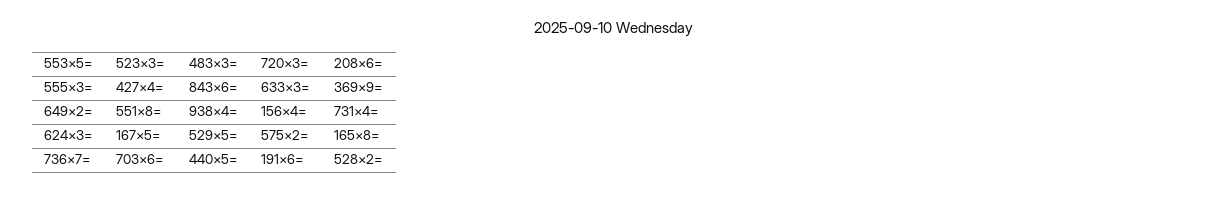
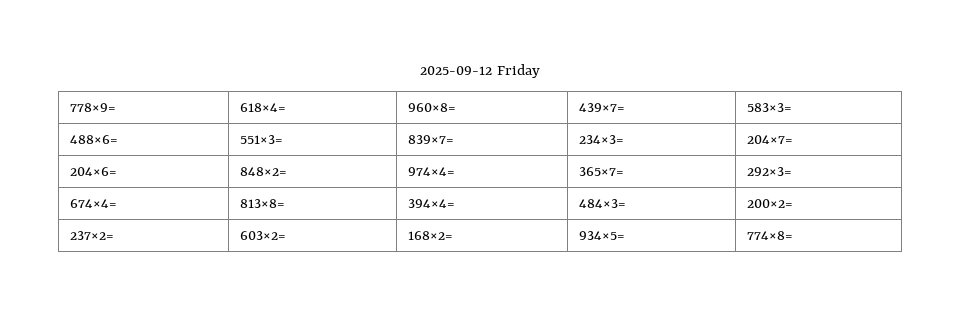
- 2025-09-10 Wednesday
- 553×5= | 523×3= | 483×3= | 720×3= | 208×6=
- 555×3= | 427×4= | 843×6= | 633×3= | 369×9=
- 649×2= | 551×8= | 938×4= | 156×4= | 731×4=
- 624×3= | 167×5= | 529×5= | 575×2= | 165×8=
- 736×7= | 703×6= | 440×5= | 191×6= | 528×2=
+ 2025-09-12 Friday
+ 778×9= | 618×4= | 960×8= | 439×7= | 583×3=
+ 488×6= | 551×3= | 839×7= | 234×3= | 204×7=
+ 204×6= | 848×2= | 974×4= | 365×7= | 292×3=
+ 674×4= | 813×8= | 394×4= | 484×3= | 200×2=
+ 237×2= | 603×2= | 168×2= | 934×5= | 774×8=

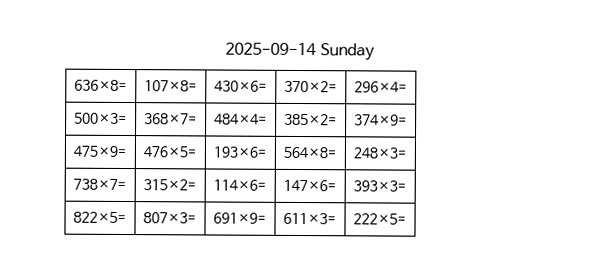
- 2025-09-12 Friday
- 778×9= | 618×4= | 960×8= | 439×7= | 583×3=
- 488×6= | 551×3= | 839×7= | 234×3= | 204×7=
- 204×6= | 848×2= | 974×4= | 365×7= | 292×3=
- 674×4= | 813×8= | 394×4= | 484×3= | 200×2=
- 237×2= | 603×2= | 168×2= | 934×5= | 774×8=
+ 2025-09-14 Sunday
+ 636×8= | 107×8= | 430×6= | 370×2= | 296×4=
+ 500×3= | 368×7= | 484×4= | 385×2= | 374×9=
+ 475×9= | 476×5= | 193×6= | 564×8= | 248×3=
+ 738×7= | 315×2= | 114×6= | 147×6= | 393×3=
+ 822×5= | 807×3= | 691×9= | 611×3= | 222×5=

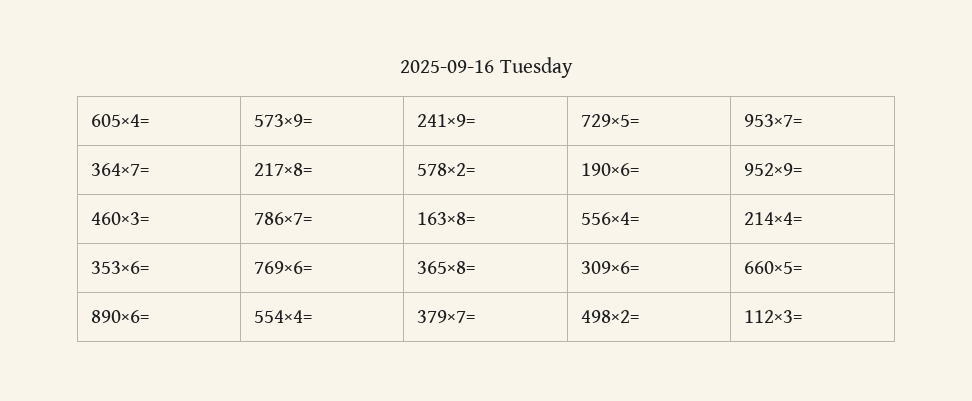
- 2025-09-14 Sunday
- 636×8= | 107×8= | 430×6= | 370×2= | 296×4=
- 500×3= | 368×7= | 484×4= | 385×2= | 374×9=
- 475×9= | 476×5= | 193×6= | 564×8= | 248×3=
- 738×7= | 315×2= | 114×6= | 147×6= | 393×3=
- 822×5= | 807×3= | 691×9= | 611×3= | 222×5=
+ 2025-09-16 Tuesday
+ 605×4= | 573×9= | 241×9= | 729×5= | 953×7=
+ 364×7= | 217×8= | 578×2= | 190×6= | 952×9=
+ 460×3= | 786×7= | 163×8= | 556×4= | 214×4=
+ 353×6= | 769×6= | 365×8= | 309×6= | 660×5=
+ 890×6= | 554×4= | 379×7= | 498×2= | 112×3=

